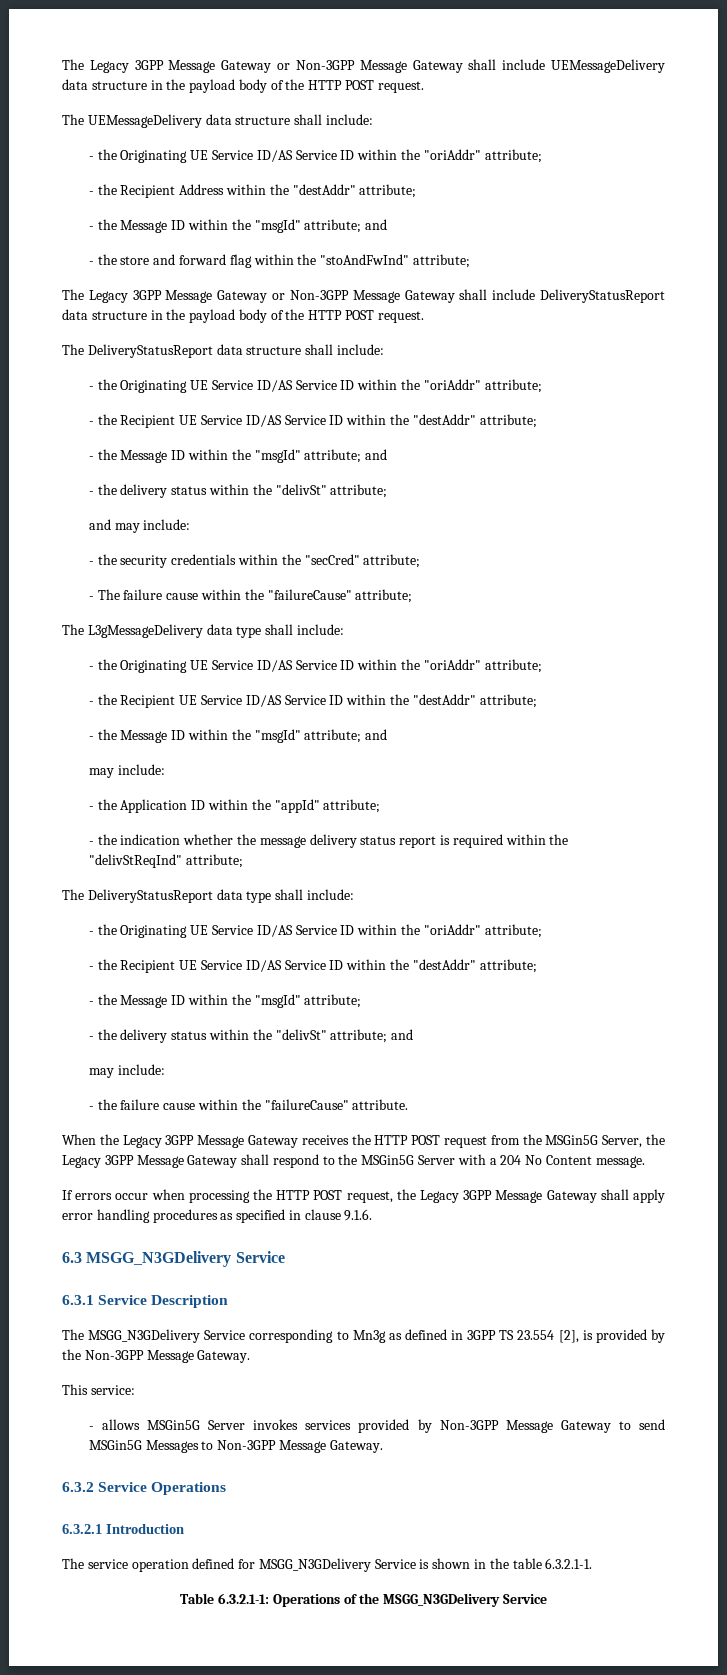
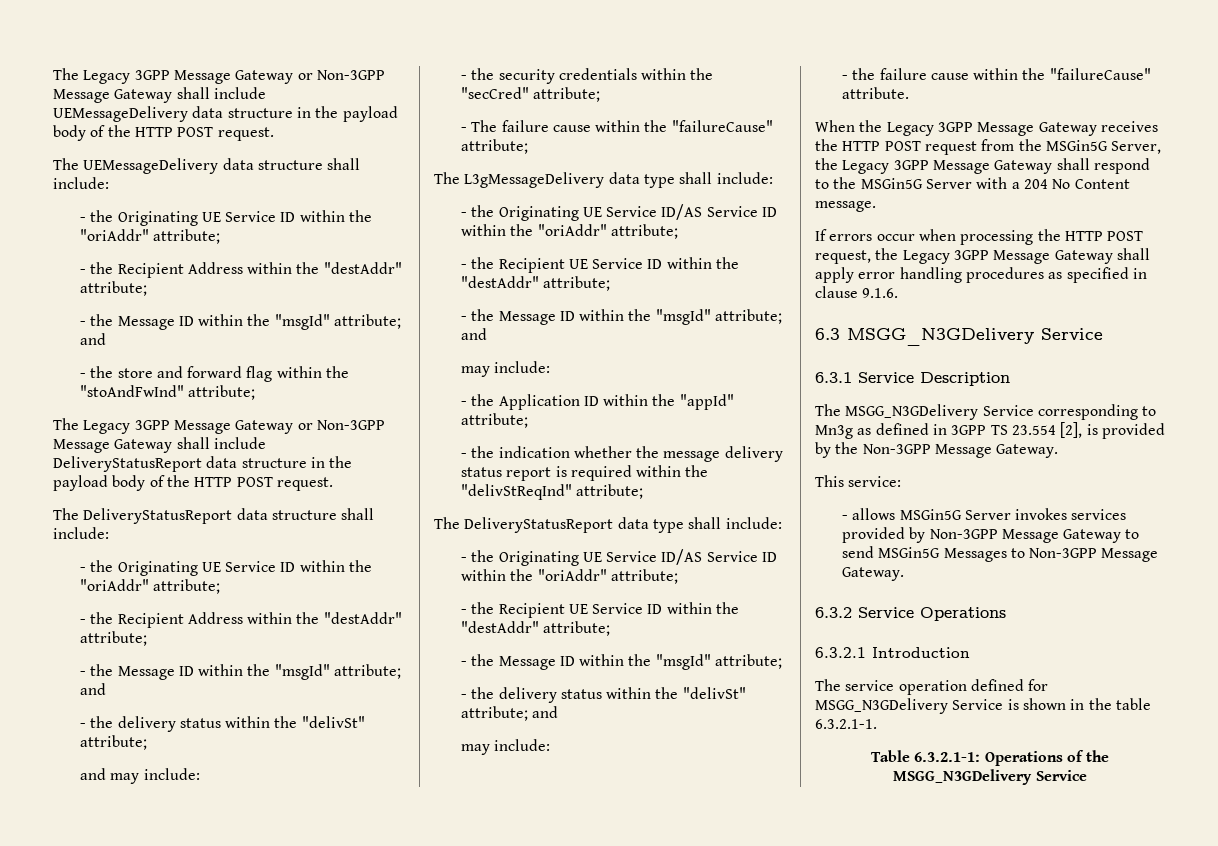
  The UEMessageDelivery data structure shall include:
- - the Originating UE Service ID/AS Service ID within the "oriAddr" attribute;
+ - the Originating UE Service ID within the "oriAddr" attribute;
  The DeliveryStatusReport data structure shall include:
- - the Originating UE Service ID/AS Service ID within the "oriAddr" attribute;
- - the Recipient UE Service ID/AS Service ID within the "destAddr" attribute;
+ - the Originating UE Service ID within the "oriAddr" attribute;
+ - the Recipient Address within the "destAddr" attribute;
  The L3gMessageDelivery data type shall include:
  - the Originating UE Service ID/AS Service ID within the "oriAddr" attribute;
- - the Recipient UE Service ID/AS Service ID within the "destAddr" attribute;
+ - the Recipient UE Service ID within the "destAddr" attribute;
  The DeliveryStatusReport data type shall include:
  - the Originating UE Service ID/AS Service ID within the "oriAddr" attribute;
- - the Recipient UE Service ID/AS Service ID within the "destAddr" attribute;
+ - the Recipient UE Service ID within the "destAddr" attribute;

